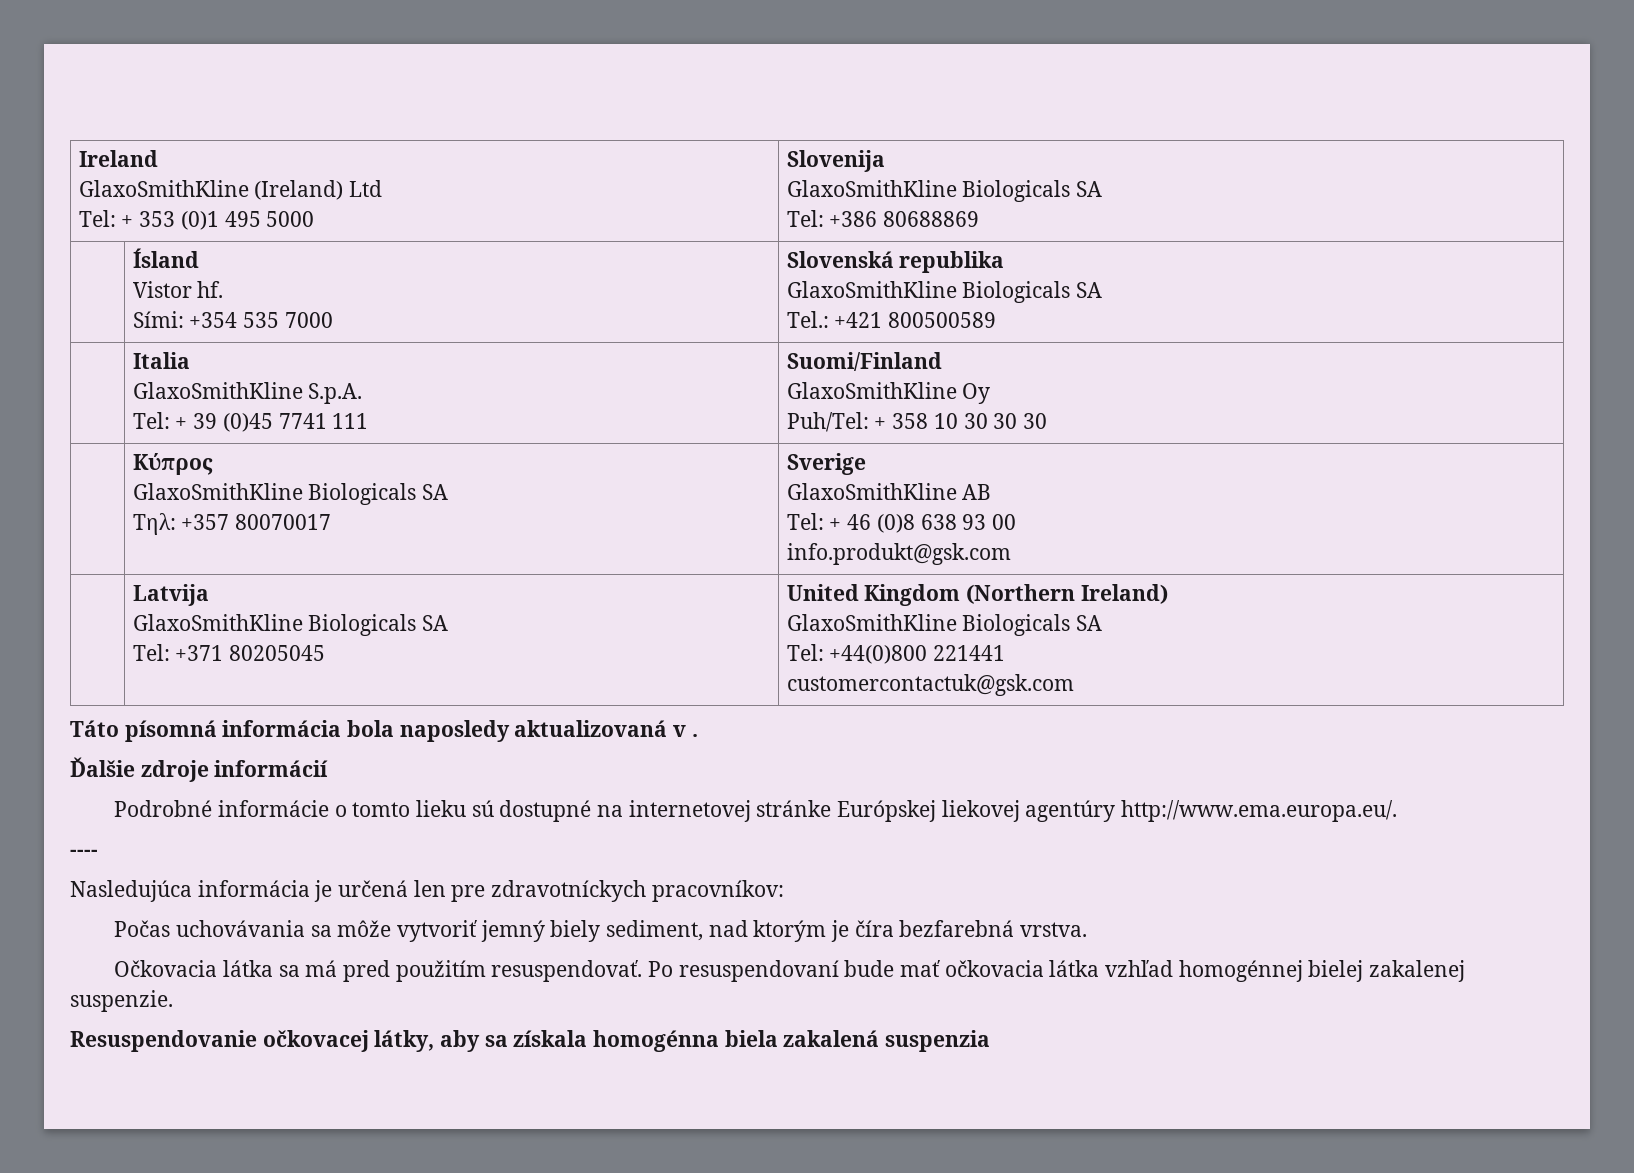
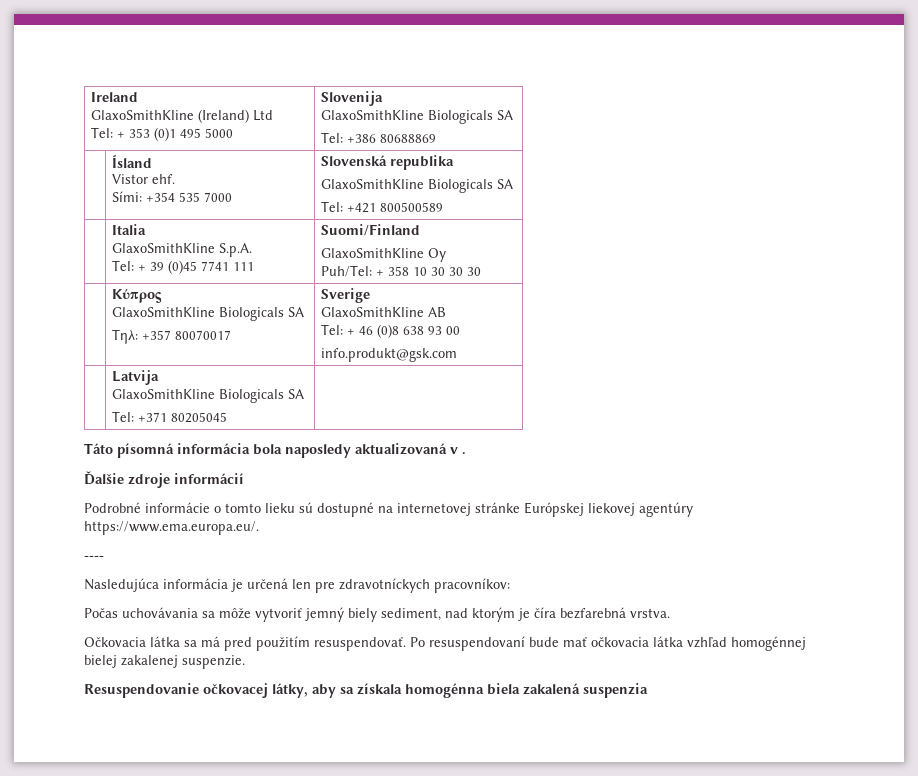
  | Ísland
- Vistor hf.
+ Vistor ehf.
  Sími: +354 535 7000 | Slovenská republika
  GlaxoSmithKline Biologicals SA
- Tel.: +421 800500589
+ Tel: +421 800500589
  | Latvija
  GlaxoSmithKline Biologicals SA
- Tel: +371 80205045 | United Kingdom (Northern Ireland)
- GlaxoSmithKline Biologicals SA
- Tel: +44(0)800 221441
- customercontactuk@gsk.com
+ Tel: +371 80205045 |
- Podrobné informácie o tomto lieku sú dostupné na internetovej stránke Európskej liekovej agentúry http://www.ema.europa.eu/.
+ Podrobné informácie o tomto lieku sú dostupné na internetovej stránke Európskej liekovej agentúry https://www.ema.europa.eu/.

